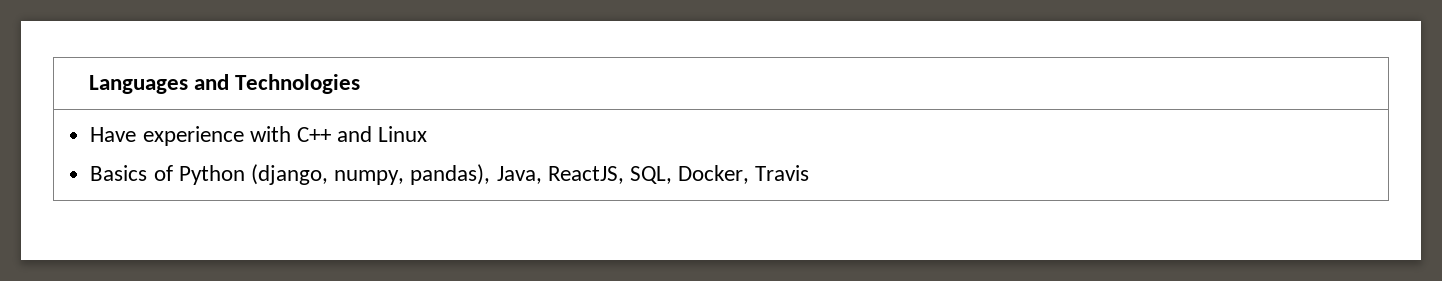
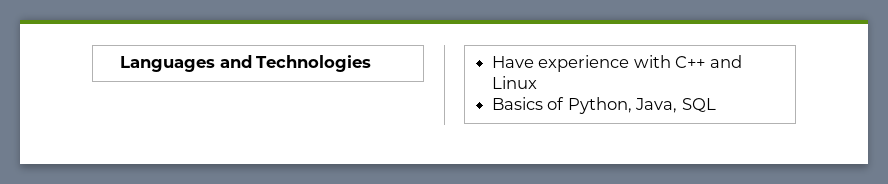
  Have experience with C++ and Linux
- Basics of Python (django, numpy, pandas), Java, ReactJS, SQL, Docker, Travis
+ Basics of Python, Java, SQL

